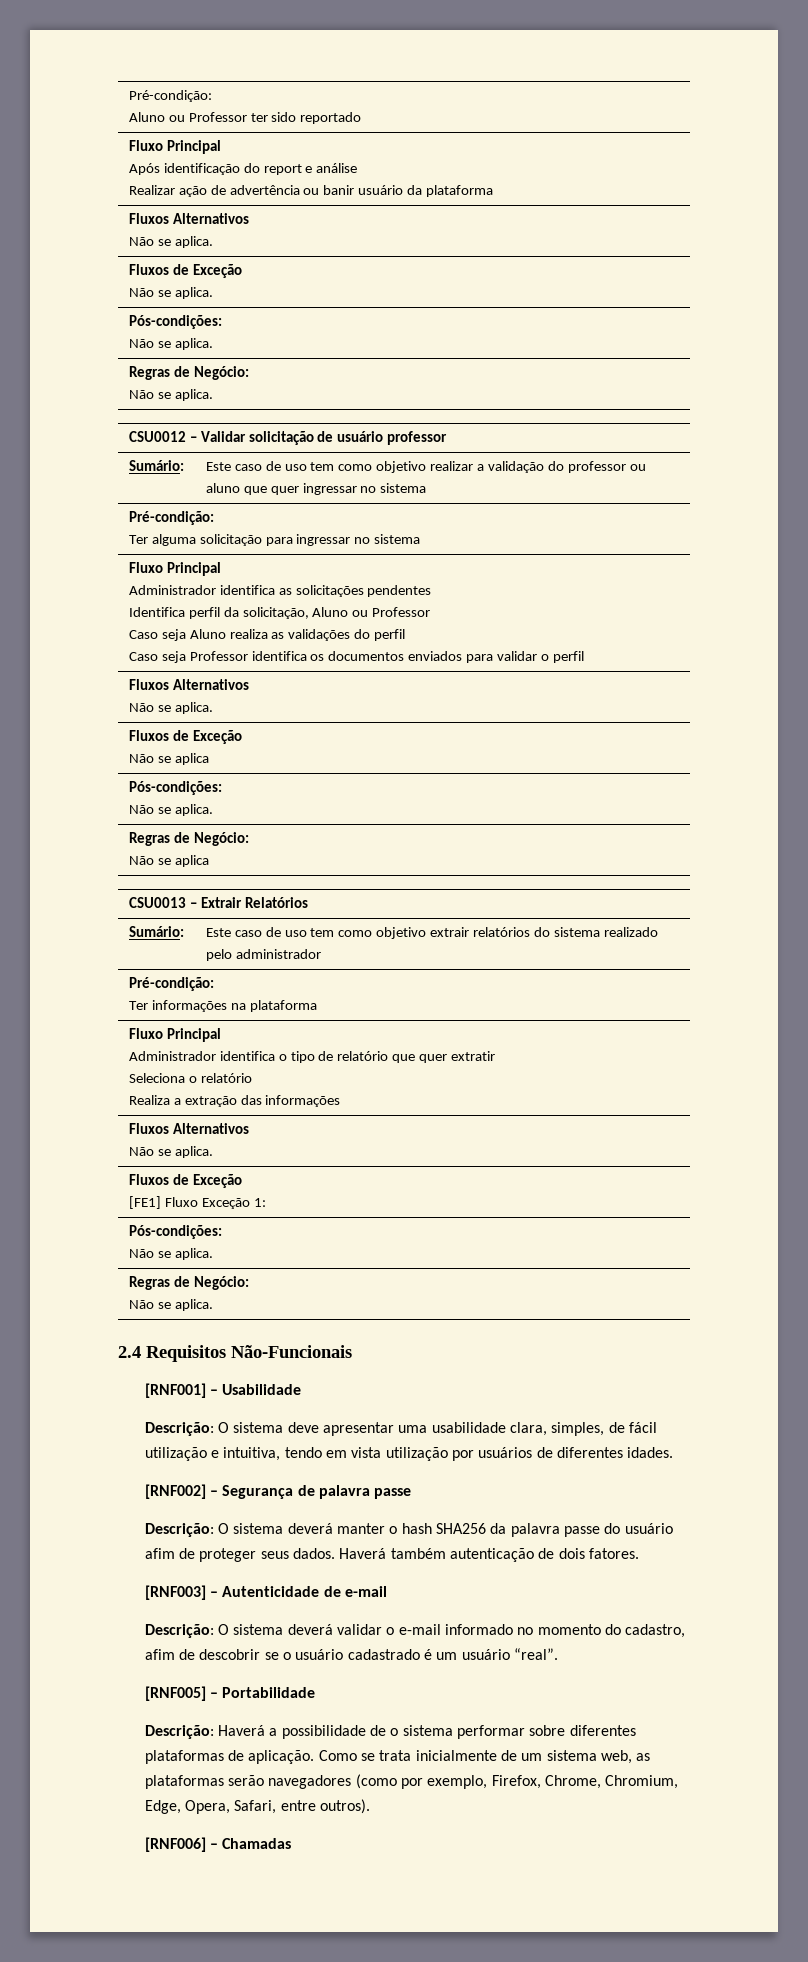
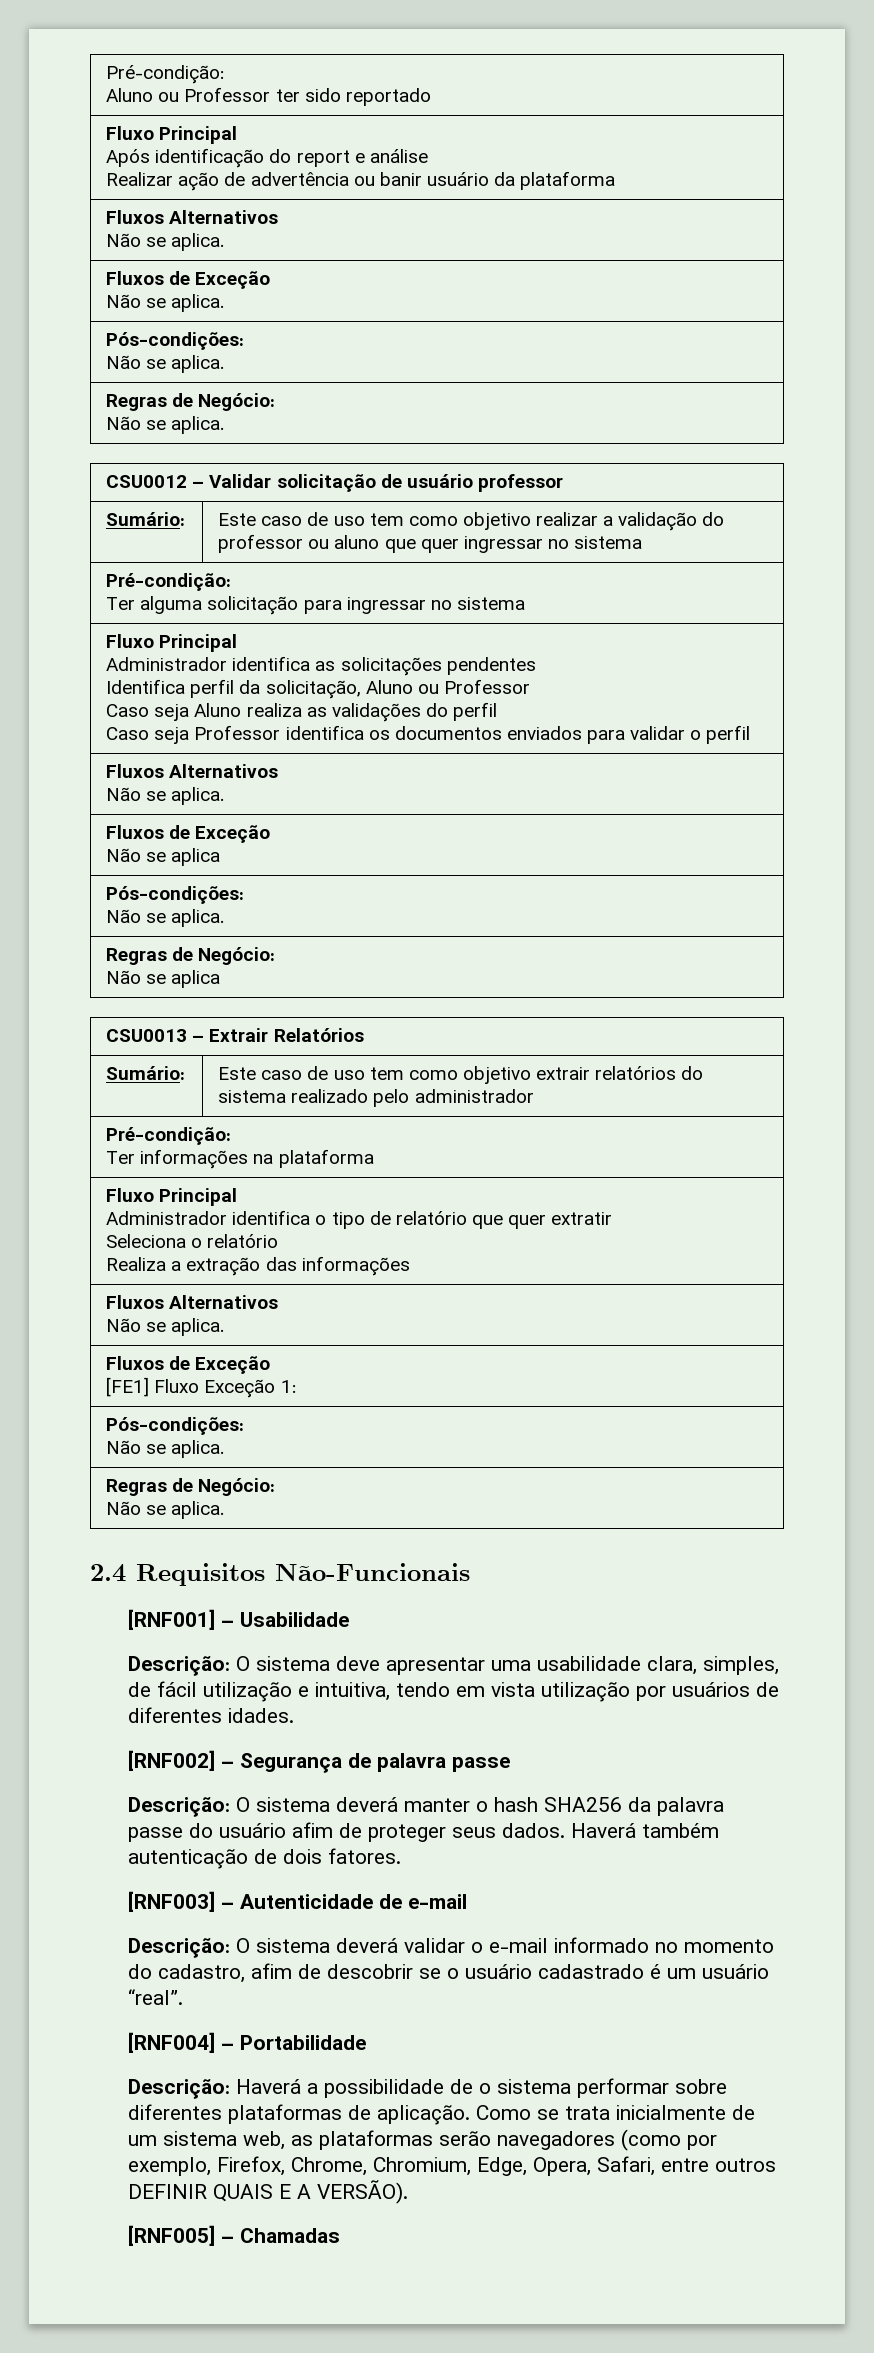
- [RNF005] – Portabilidade
+ [RNF004] – Portabilidade
- Como se trata inicialmente de um sistema web, as plataformas serão navegadores (como por exemplo, Firefox, Chrome, Chromium, Edge, Opera, Safari, entre outros).
- [RNF006] – Chamadas
+ Como se trata inicialmente de um sistema web, as plataformas serão navegadores (como por exemplo, Firefox, Chrome, Chromium, Edge, Opera, Safari, entre outros DEFINIR QUAIS E A VERSÃO).
+ [RNF005] – Chamadas

